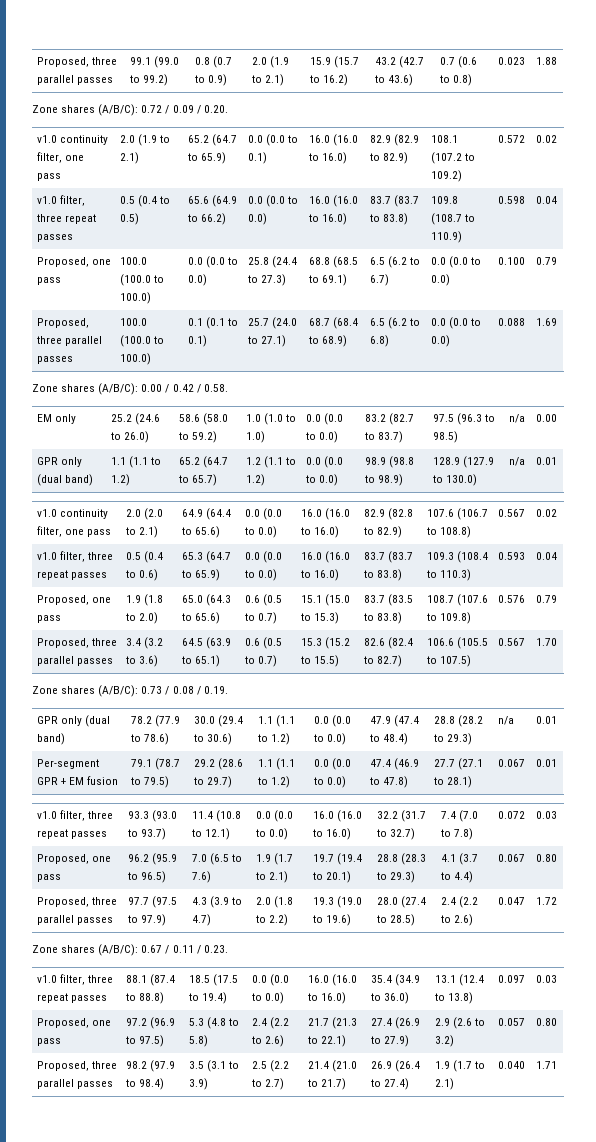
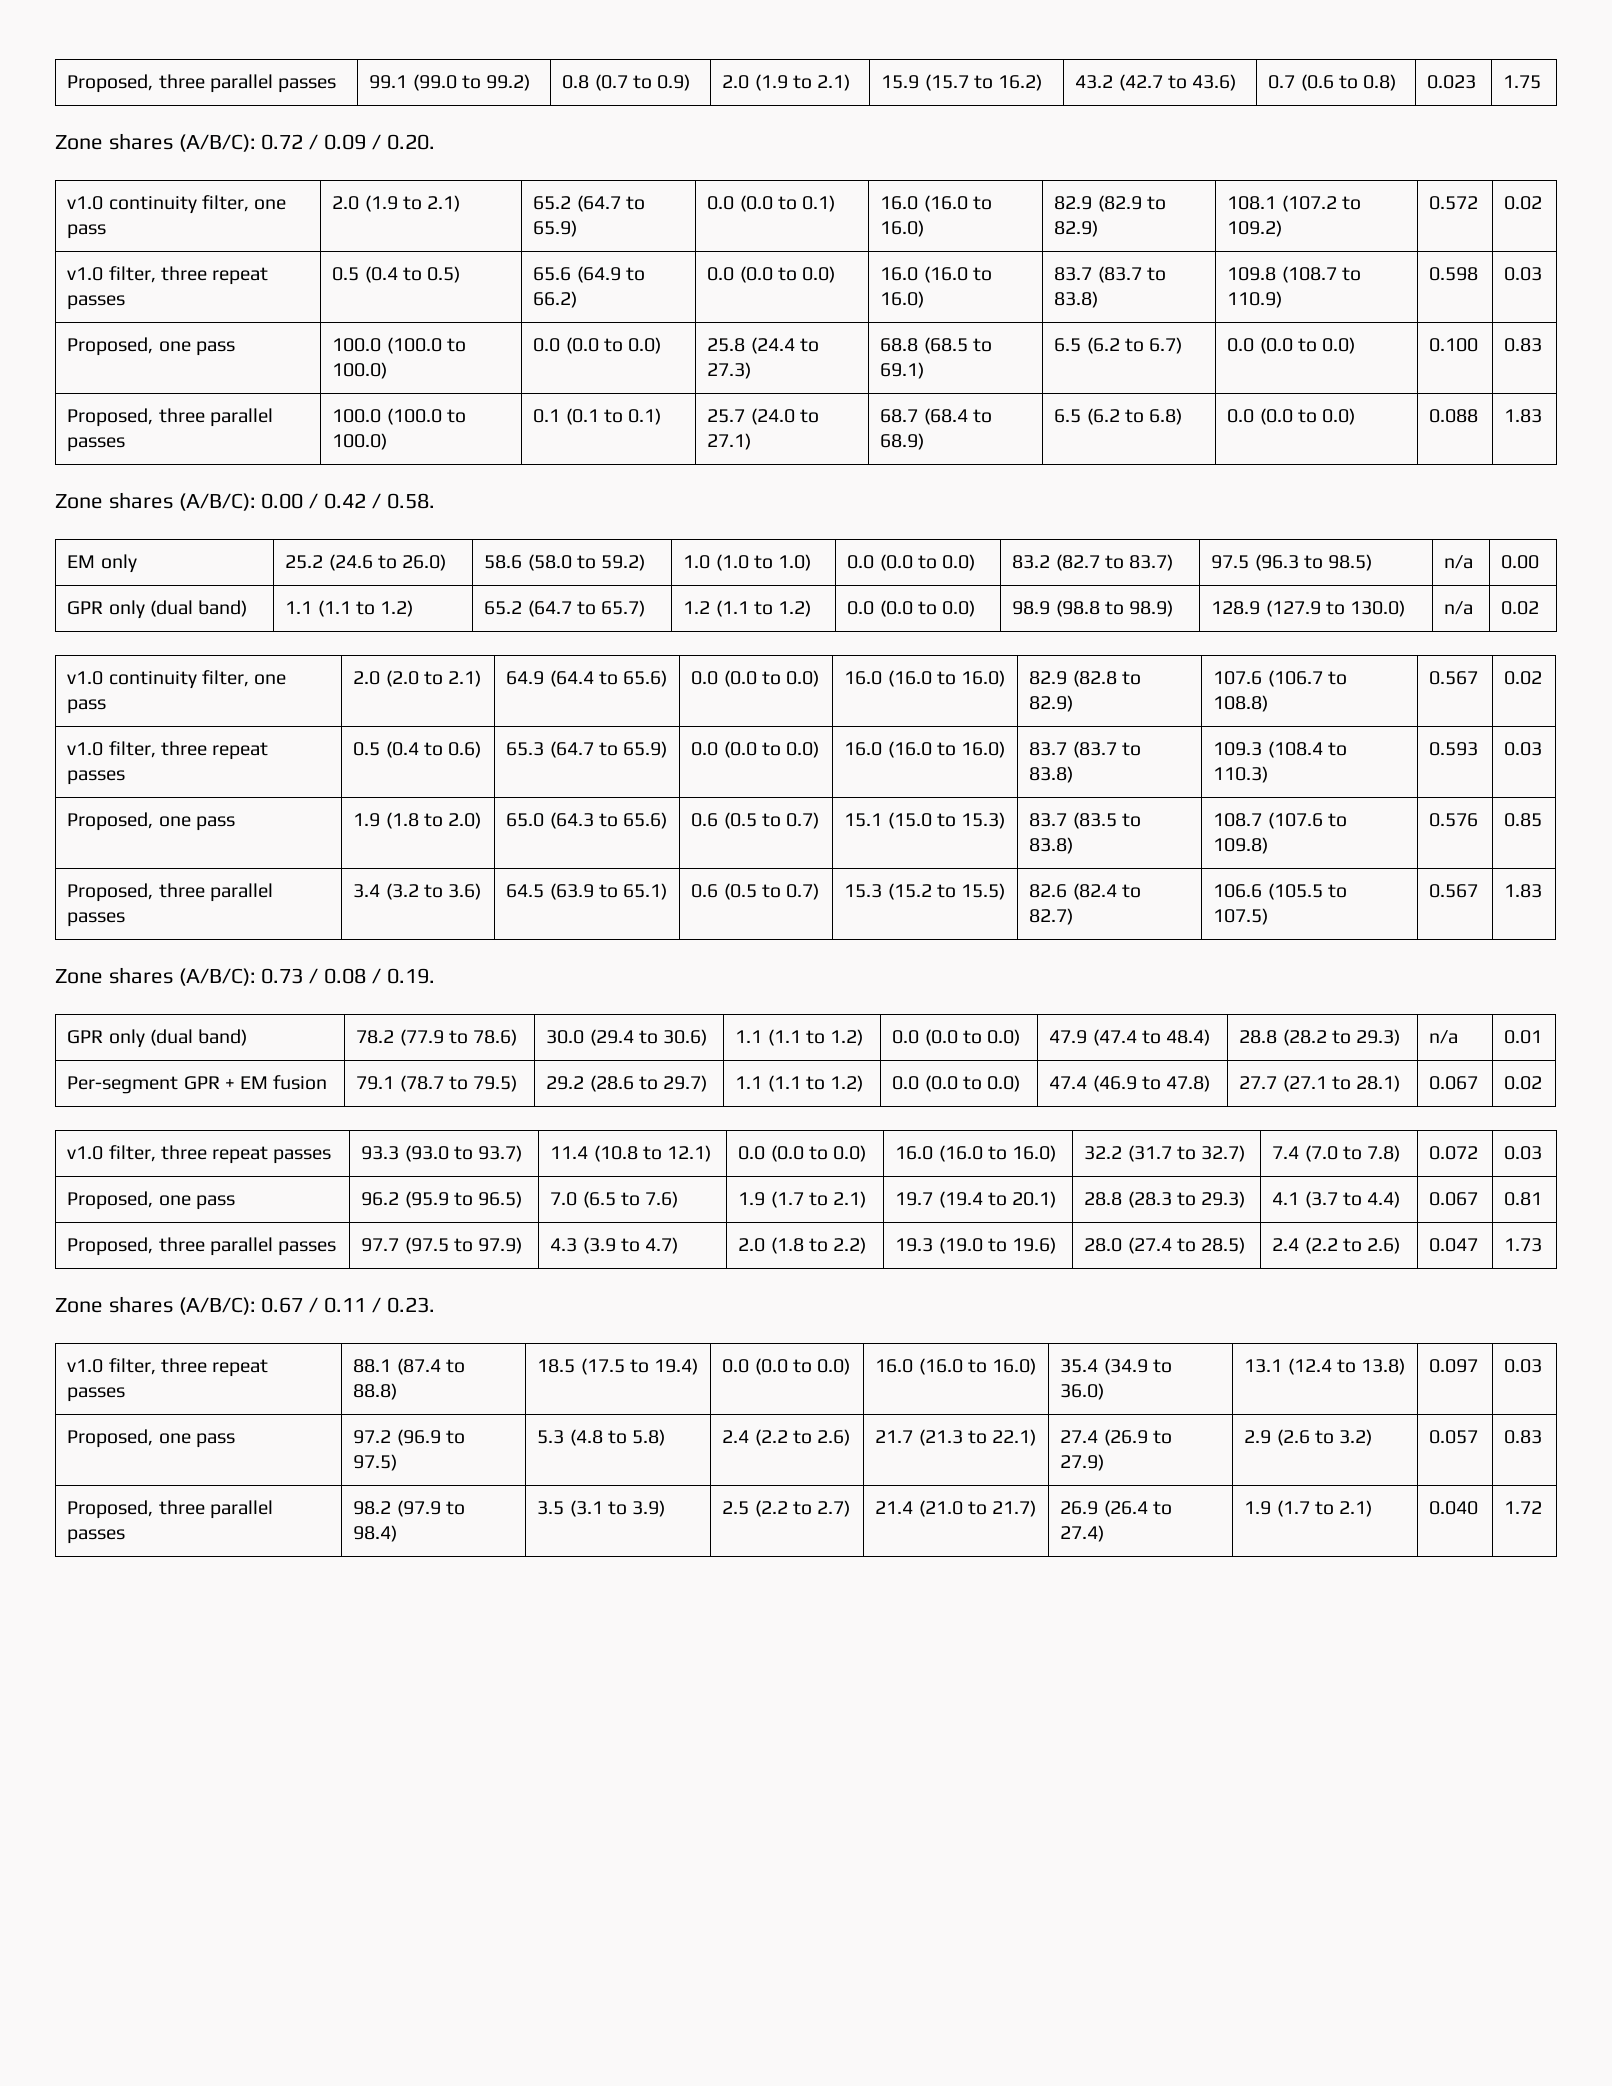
- Proposed, three parallel passes | 99.1 (99.0 to 99.2) | 0.8 (0.7 to 0.9) | 2.0 (1.9 to 2.1) | 15.9 (15.7 to 16.2) | 43.2 (42.7 to 43.6) | 0.7 (0.6 to 0.8) | 0.023 | 1.88
+ Proposed, three parallel passes | 99.1 (99.0 to 99.2) | 0.8 (0.7 to 0.9) | 2.0 (1.9 to 2.1) | 15.9 (15.7 to 16.2) | 43.2 (42.7 to 43.6) | 0.7 (0.6 to 0.8) | 0.023 | 1.75
- v1.0 filter, three repeat passes | 0.5 (0.4 to 0.5) | 65.6 (64.9 to 66.2) | 0.0 (0.0 to 0.0) | 16.0 (16.0 to 16.0) | 83.7 (83.7 to 83.8) | 109.8 (108.7 to 110.9) | 0.598 | 0.04
+ v1.0 filter, three repeat passes | 0.5 (0.4 to 0.5) | 65.6 (64.9 to 66.2) | 0.0 (0.0 to 0.0) | 16.0 (16.0 to 16.0) | 83.7 (83.7 to 83.8) | 109.8 (108.7 to 110.9) | 0.598 | 0.03
- Proposed, one pass | 100.0 (100.0 to 100.0) | 0.0 (0.0 to 0.0) | 25.8 (24.4 to 27.3) | 68.8 (68.5 to 69.1) | 6.5 (6.2 to 6.7) | 0.0 (0.0 to 0.0) | 0.100 | 0.79
+ Proposed, one pass | 100.0 (100.0 to 100.0) | 0.0 (0.0 to 0.0) | 25.8 (24.4 to 27.3) | 68.8 (68.5 to 69.1) | 6.5 (6.2 to 6.7) | 0.0 (0.0 to 0.0) | 0.100 | 0.83
- Proposed, three parallel passes | 100.0 (100.0 to 100.0) | 0.1 (0.1 to 0.1) | 25.7 (24.0 to 27.1) | 68.7 (68.4 to 68.9) | 6.5 (6.2 to 6.8) | 0.0 (0.0 to 0.0) | 0.088 | 1.69
+ Proposed, three parallel passes | 100.0 (100.0 to 100.0) | 0.1 (0.1 to 0.1) | 25.7 (24.0 to 27.1) | 68.7 (68.4 to 68.9) | 6.5 (6.2 to 6.8) | 0.0 (0.0 to 0.0) | 0.088 | 1.83
- GPR only (dual band) | 1.1 (1.1 to 1.2) | 65.2 (64.7 to 65.7) | 1.2 (1.1 to 1.2) | 0.0 (0.0 to 0.0) | 98.9 (98.8 to 98.9) | 128.9 (127.9 to 130.0) | n/a | 0.01
+ GPR only (dual band) | 1.1 (1.1 to 1.2) | 65.2 (64.7 to 65.7) | 1.2 (1.1 to 1.2) | 0.0 (0.0 to 0.0) | 98.9 (98.8 to 98.9) | 128.9 (127.9 to 130.0) | n/a | 0.02
- v1.0 filter, three repeat passes | 0.5 (0.4 to 0.6) | 65.3 (64.7 to 65.9) | 0.0 (0.0 to 0.0) | 16.0 (16.0 to 16.0) | 83.7 (83.7 to 83.8) | 109.3 (108.4 to 110.3) | 0.593 | 0.04
+ v1.0 filter, three repeat passes | 0.5 (0.4 to 0.6) | 65.3 (64.7 to 65.9) | 0.0 (0.0 to 0.0) | 16.0 (16.0 to 16.0) | 83.7 (83.7 to 83.8) | 109.3 (108.4 to 110.3) | 0.593 | 0.03
- Proposed, one pass | 1.9 (1.8 to 2.0) | 65.0 (64.3 to 65.6) | 0.6 (0.5 to 0.7) | 15.1 (15.0 to 15.3) | 83.7 (83.5 to 83.8) | 108.7 (107.6 to 109.8) | 0.576 | 0.79
+ Proposed, one pass | 1.9 (1.8 to 2.0) | 65.0 (64.3 to 65.6) | 0.6 (0.5 to 0.7) | 15.1 (15.0 to 15.3) | 83.7 (83.5 to 83.8) | 108.7 (107.6 to 109.8) | 0.576 | 0.85
- Proposed, three parallel passes | 3.4 (3.2 to 3.6) | 64.5 (63.9 to 65.1) | 0.6 (0.5 to 0.7) | 15.3 (15.2 to 15.5) | 82.6 (82.4 to 82.7) | 106.6 (105.5 to 107.5) | 0.567 | 1.70
+ Proposed, three parallel passes | 3.4 (3.2 to 3.6) | 64.5 (63.9 to 65.1) | 0.6 (0.5 to 0.7) | 15.3 (15.2 to 15.5) | 82.6 (82.4 to 82.7) | 106.6 (105.5 to 107.5) | 0.567 | 1.83
- Per-segment GPR + EM fusion | 79.1 (78.7 to 79.5) | 29.2 (28.6 to 29.7) | 1.1 (1.1 to 1.2) | 0.0 (0.0 to 0.0) | 47.4 (46.9 to 47.8) | 27.7 (27.1 to 28.1) | 0.067 | 0.01
+ Per-segment GPR + EM fusion | 79.1 (78.7 to 79.5) | 29.2 (28.6 to 29.7) | 1.1 (1.1 to 1.2) | 0.0 (0.0 to 0.0) | 47.4 (46.9 to 47.8) | 27.7 (27.1 to 28.1) | 0.067 | 0.02
- Proposed, one pass | 96.2 (95.9 to 96.5) | 7.0 (6.5 to 7.6) | 1.9 (1.7 to 2.1) | 19.7 (19.4 to 20.1) | 28.8 (28.3 to 29.3) | 4.1 (3.7 to 4.4) | 0.067 | 0.80
+ Proposed, one pass | 96.2 (95.9 to 96.5) | 7.0 (6.5 to 7.6) | 1.9 (1.7 to 2.1) | 19.7 (19.4 to 20.1) | 28.8 (28.3 to 29.3) | 4.1 (3.7 to 4.4) | 0.067 | 0.81
- Proposed, three parallel passes | 97.7 (97.5 to 97.9) | 4.3 (3.9 to 4.7) | 2.0 (1.8 to 2.2) | 19.3 (19.0 to 19.6) | 28.0 (27.4 to 28.5) | 2.4 (2.2 to 2.6) | 0.047 | 1.72
+ Proposed, three parallel passes | 97.7 (97.5 to 97.9) | 4.3 (3.9 to 4.7) | 2.0 (1.8 to 2.2) | 19.3 (19.0 to 19.6) | 28.0 (27.4 to 28.5) | 2.4 (2.2 to 2.6) | 0.047 | 1.73
- Proposed, one pass | 97.2 (96.9 to 97.5) | 5.3 (4.8 to 5.8) | 2.4 (2.2 to 2.6) | 21.7 (21.3 to 22.1) | 27.4 (26.9 to 27.9) | 2.9 (2.6 to 3.2) | 0.057 | 0.80
+ Proposed, one pass | 97.2 (96.9 to 97.5) | 5.3 (4.8 to 5.8) | 2.4 (2.2 to 2.6) | 21.7 (21.3 to 22.1) | 27.4 (26.9 to 27.9) | 2.9 (2.6 to 3.2) | 0.057 | 0.83
- Proposed, three parallel passes | 98.2 (97.9 to 98.4) | 3.5 (3.1 to 3.9) | 2.5 (2.2 to 2.7) | 21.4 (21.0 to 21.7) | 26.9 (26.4 to 27.4) | 1.9 (1.7 to 2.1) | 0.040 | 1.71
+ Proposed, three parallel passes | 98.2 (97.9 to 98.4) | 3.5 (3.1 to 3.9) | 2.5 (2.2 to 2.7) | 21.4 (21.0 to 21.7) | 26.9 (26.4 to 27.4) | 1.9 (1.7 to 2.1) | 0.040 | 1.72

